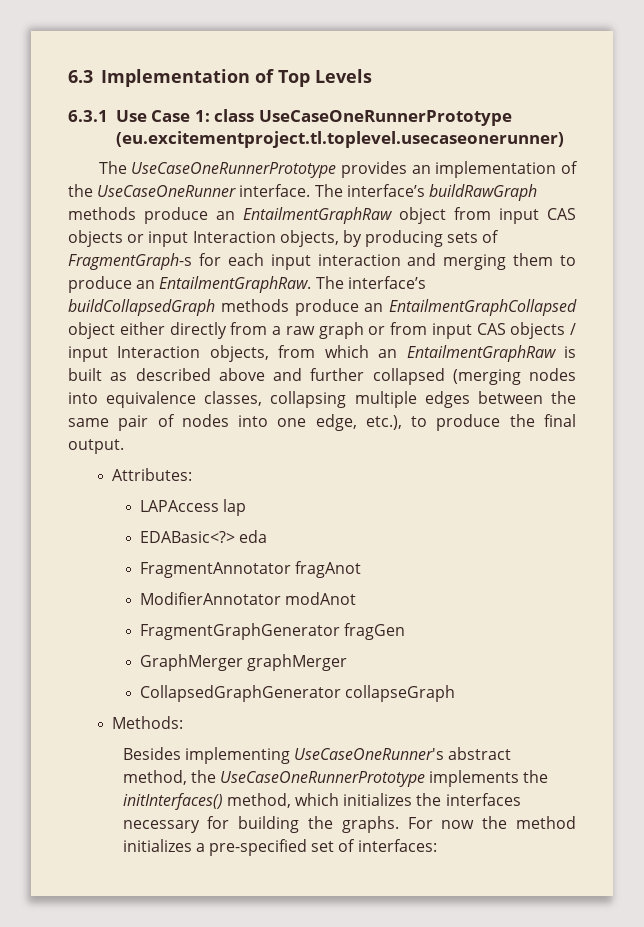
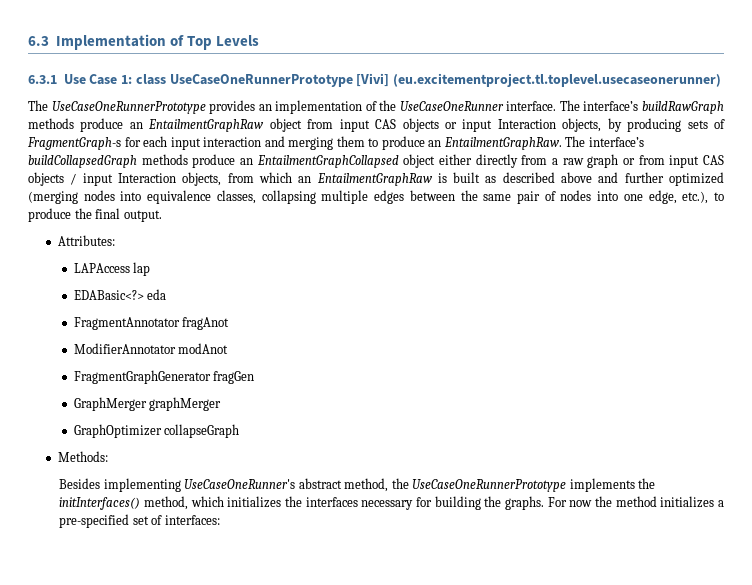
- 6.3.1 Use Case 1: class UseCaseOneRunnerPrototype (eu.excitementproject.tl.toplevel.usecaseonerunner)
+ 6.3.1 Use Case 1: class UseCaseOneRunnerPrototype [Vivi] (eu.excitementproject.tl.toplevel.usecaseonerunner)
- The interface’s buildCollapsedGraph methods produce an EntailmentGraphCollapsed object either directly from a raw graph or from input CAS objects / input Interaction objects, from which an EntailmentGraphRaw is built as described above and further collapsed (merging nodes into equivalence classes, collapsing multiple edges between the same pair of nodes into one edge, etc.), to produce the final output.
+ The interface’s buildCollapsedGraph methods produce an EntailmentGraphCollapsed object either directly from a raw graph or from input CAS objects / input Interaction objects, from which an EntailmentGraphRaw is built as described above and further optimized (merging nodes into equivalence classes, collapsing multiple edges between the same pair of nodes into one edge, etc.), to produce the final output.
- CollapsedGraphGenerator collapseGraph
+ GraphOptimizer collapseGraph

